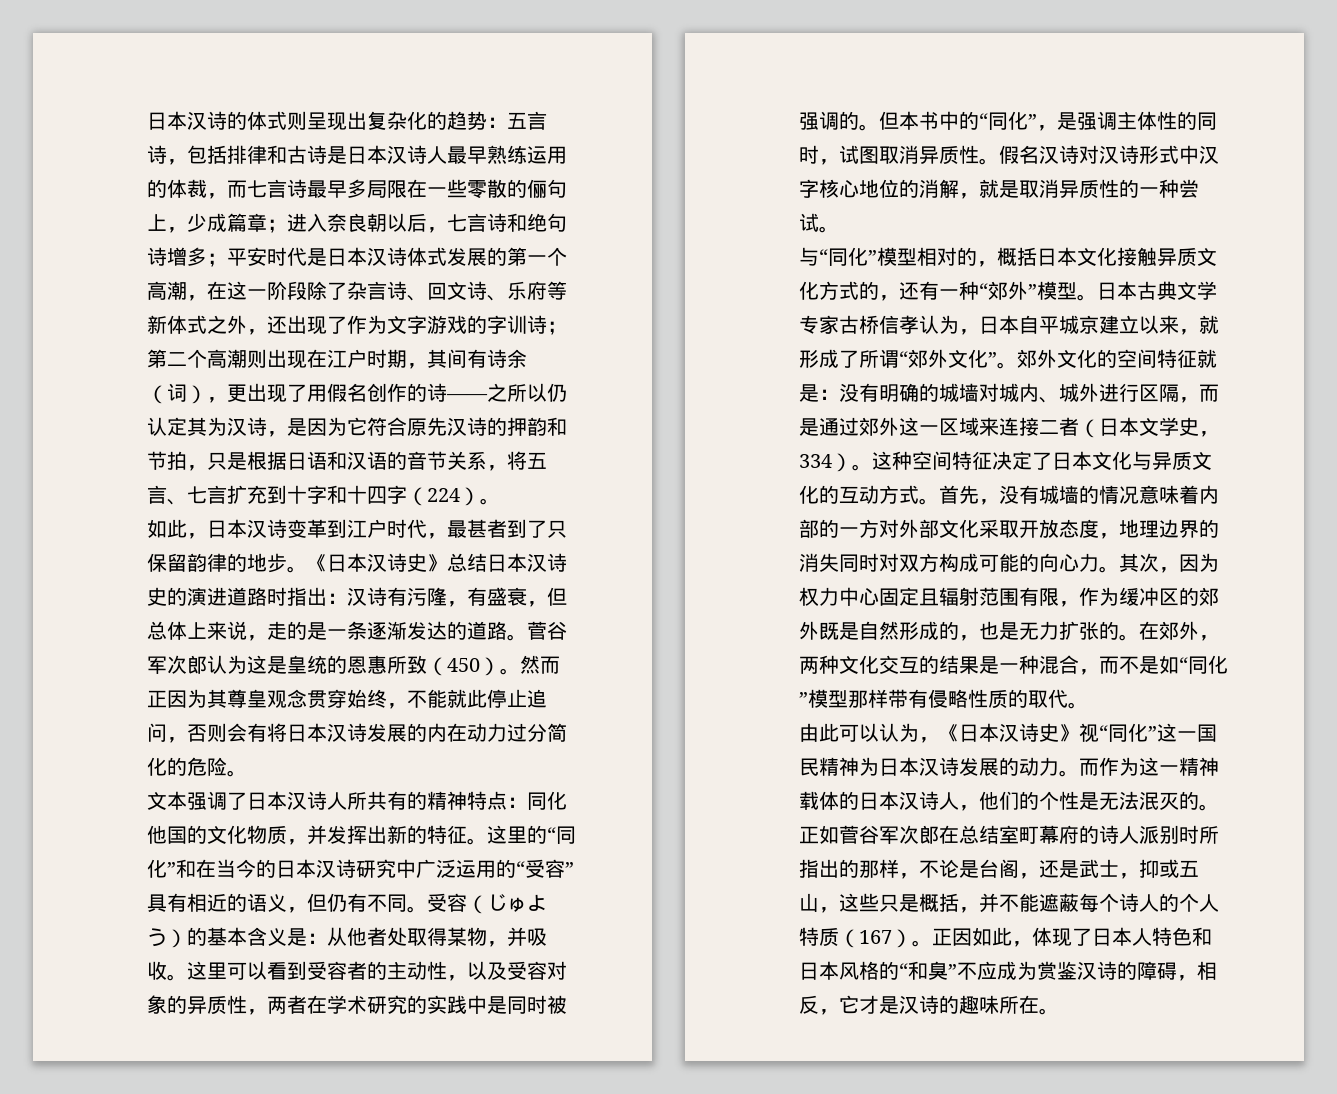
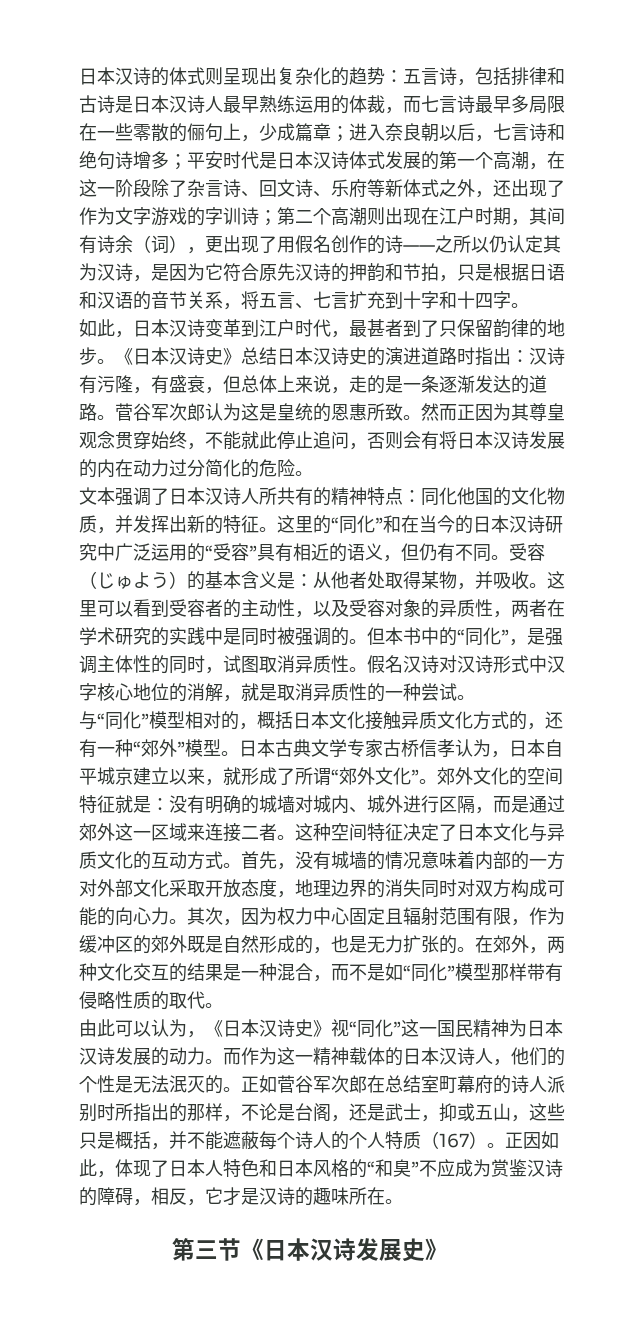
- 第二个高潮则出现在江户时期，其间有诗余（词），更出现了用假名创作的诗——之所以仍认定其为汉诗，是因为它符合原先汉诗的押韵和节拍，只是根据日语和汉语的音节关系，将五言、七言扩充到十字和十四字（224）。
+ 第二个高潮则出现在江户时期，其间有诗余（词），更出现了用假名创作的诗——之所以仍认定其为汉诗，是因为它符合原先汉诗的押韵和节拍，只是根据日语和汉语的音节关系，将五言、七言扩充到十字和十四字。
- 菅谷军次郎认为这是皇统的恩惠所致（450）。
+ 菅谷军次郎认为这是皇统的恩惠所致。
- 郊外文化的空间特征就是：没有明确的城墙对城内、城外进行区隔，而是通过郊外这一区域来连接二者（日本文学史，334）。
+ 郊外文化的空间特征就是：没有明确的城墙对城内、城外进行区隔，而是通过郊外这一区域来连接二者。
+ 第三节《日本汉诗发展史》

